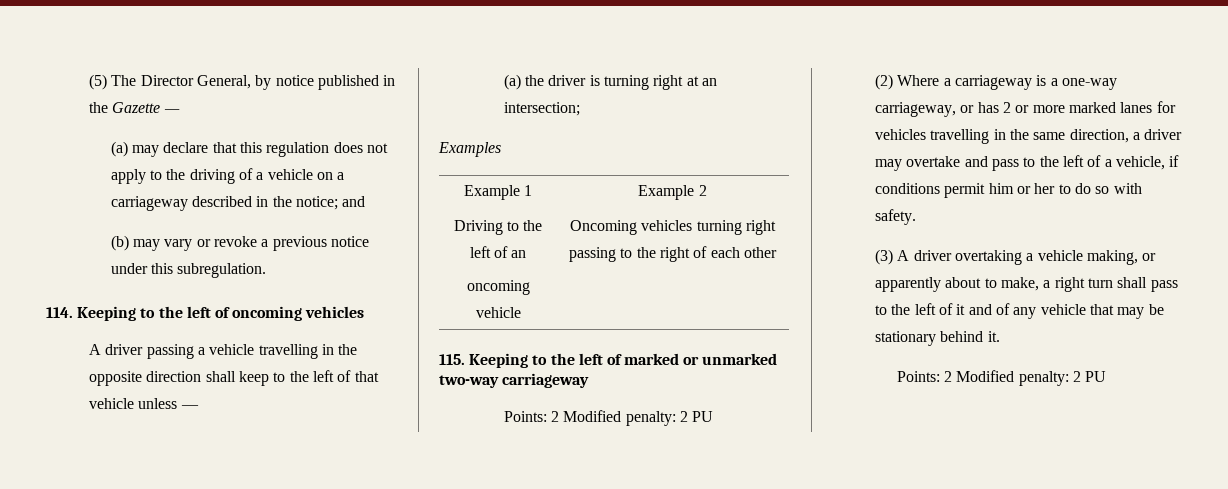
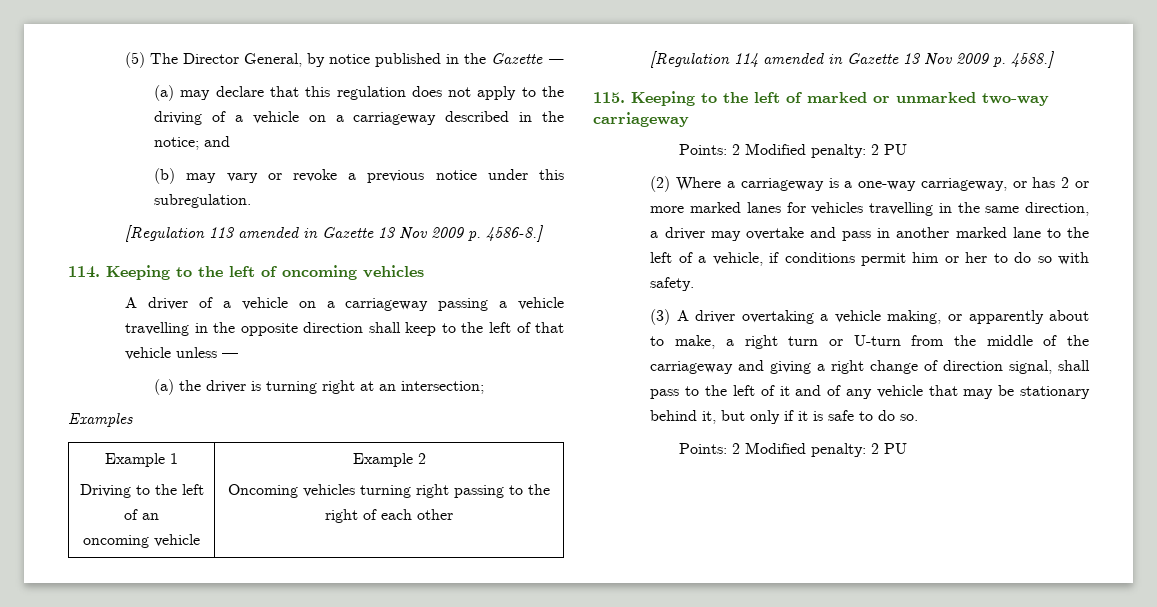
+ [Regulation 113 amended in Gazette 13 Nov 2009 p. 4586-8.]
- A driver passing a vehicle travelling in the opposite direction shall keep to the left of that vehicle unless —
+ A driver of a vehicle on a carriageway passing a vehicle travelling in the opposite direction shall keep to the left of that vehicle unless —
+ [Regulation 114 amended in Gazette 13 Nov 2009 p. 4588.]
- (2) Where a carriageway is a one-way carriageway, or has 2 or more marked lanes for vehicles travelling in the same direction, a driver may overtake and pass to the left of a vehicle, if conditions permit him or her to do so with safety.
+ (2) Where a carriageway is a one-way carriageway, or has 2 or more marked lanes for vehicles travelling in the same direction, a driver may overtake and pass in another marked lane to the left of a vehicle, if conditions permit him or her to do so with safety.
- (3) A driver overtaking a vehicle making, or apparently about to make, a right turn shall pass to the left of it and of any vehicle that may be stationary behind it.
+ (3) A driver overtaking a vehicle making, or apparently about to make, a right turn or U-turn from the middle of the carriageway and giving a right change of direction signal, shall pass to the left of it and of any vehicle that may be stationary behind it, but only if it is safe to do so.

